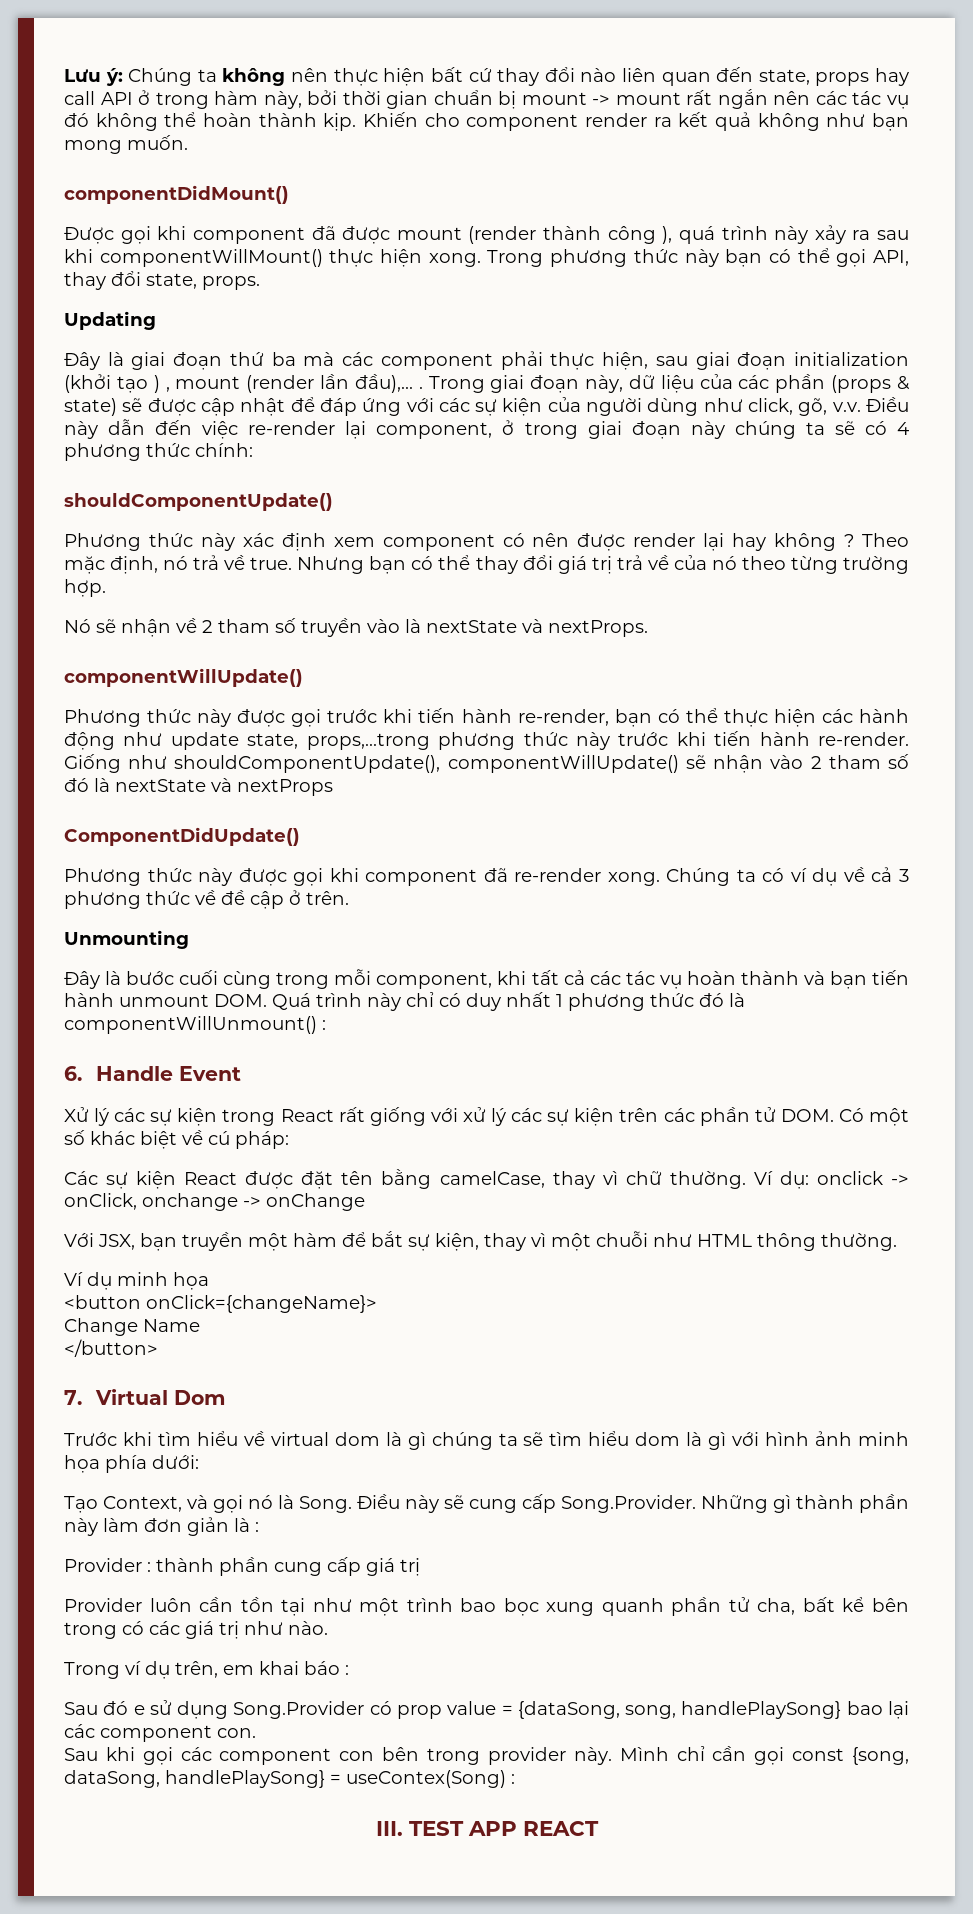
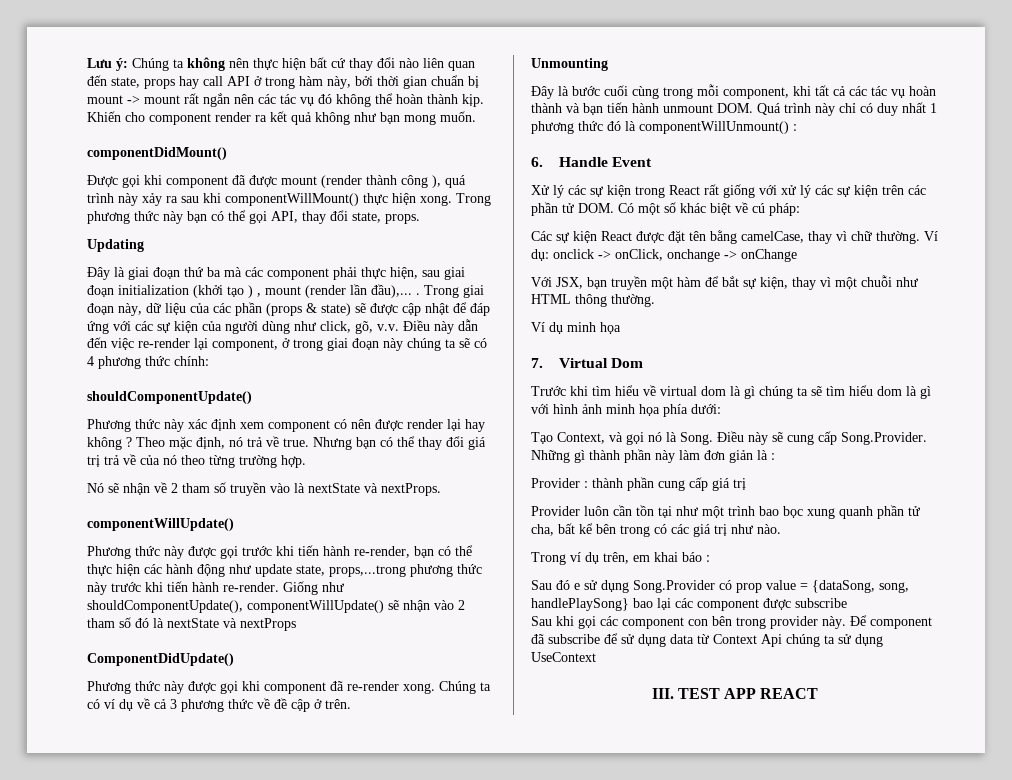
- <button onClick={changeName}>
- Change Name
- </button>
- Sau đó e sử dụng Song.Provider có prop value = {dataSong, song, handlePlaySong} bao lại các component con.
+ Sau đó e sử dụng Song.Provider có prop value = {dataSong, song, handlePlaySong} bao lại các component được subscribe
- Mình chỉ cần gọi const {song, dataSong, handlePlaySong} = useContex(Song) :
+ Để component đã subscribe để sử dụng data từ Context Api chúng ta sử dụng UseContext

